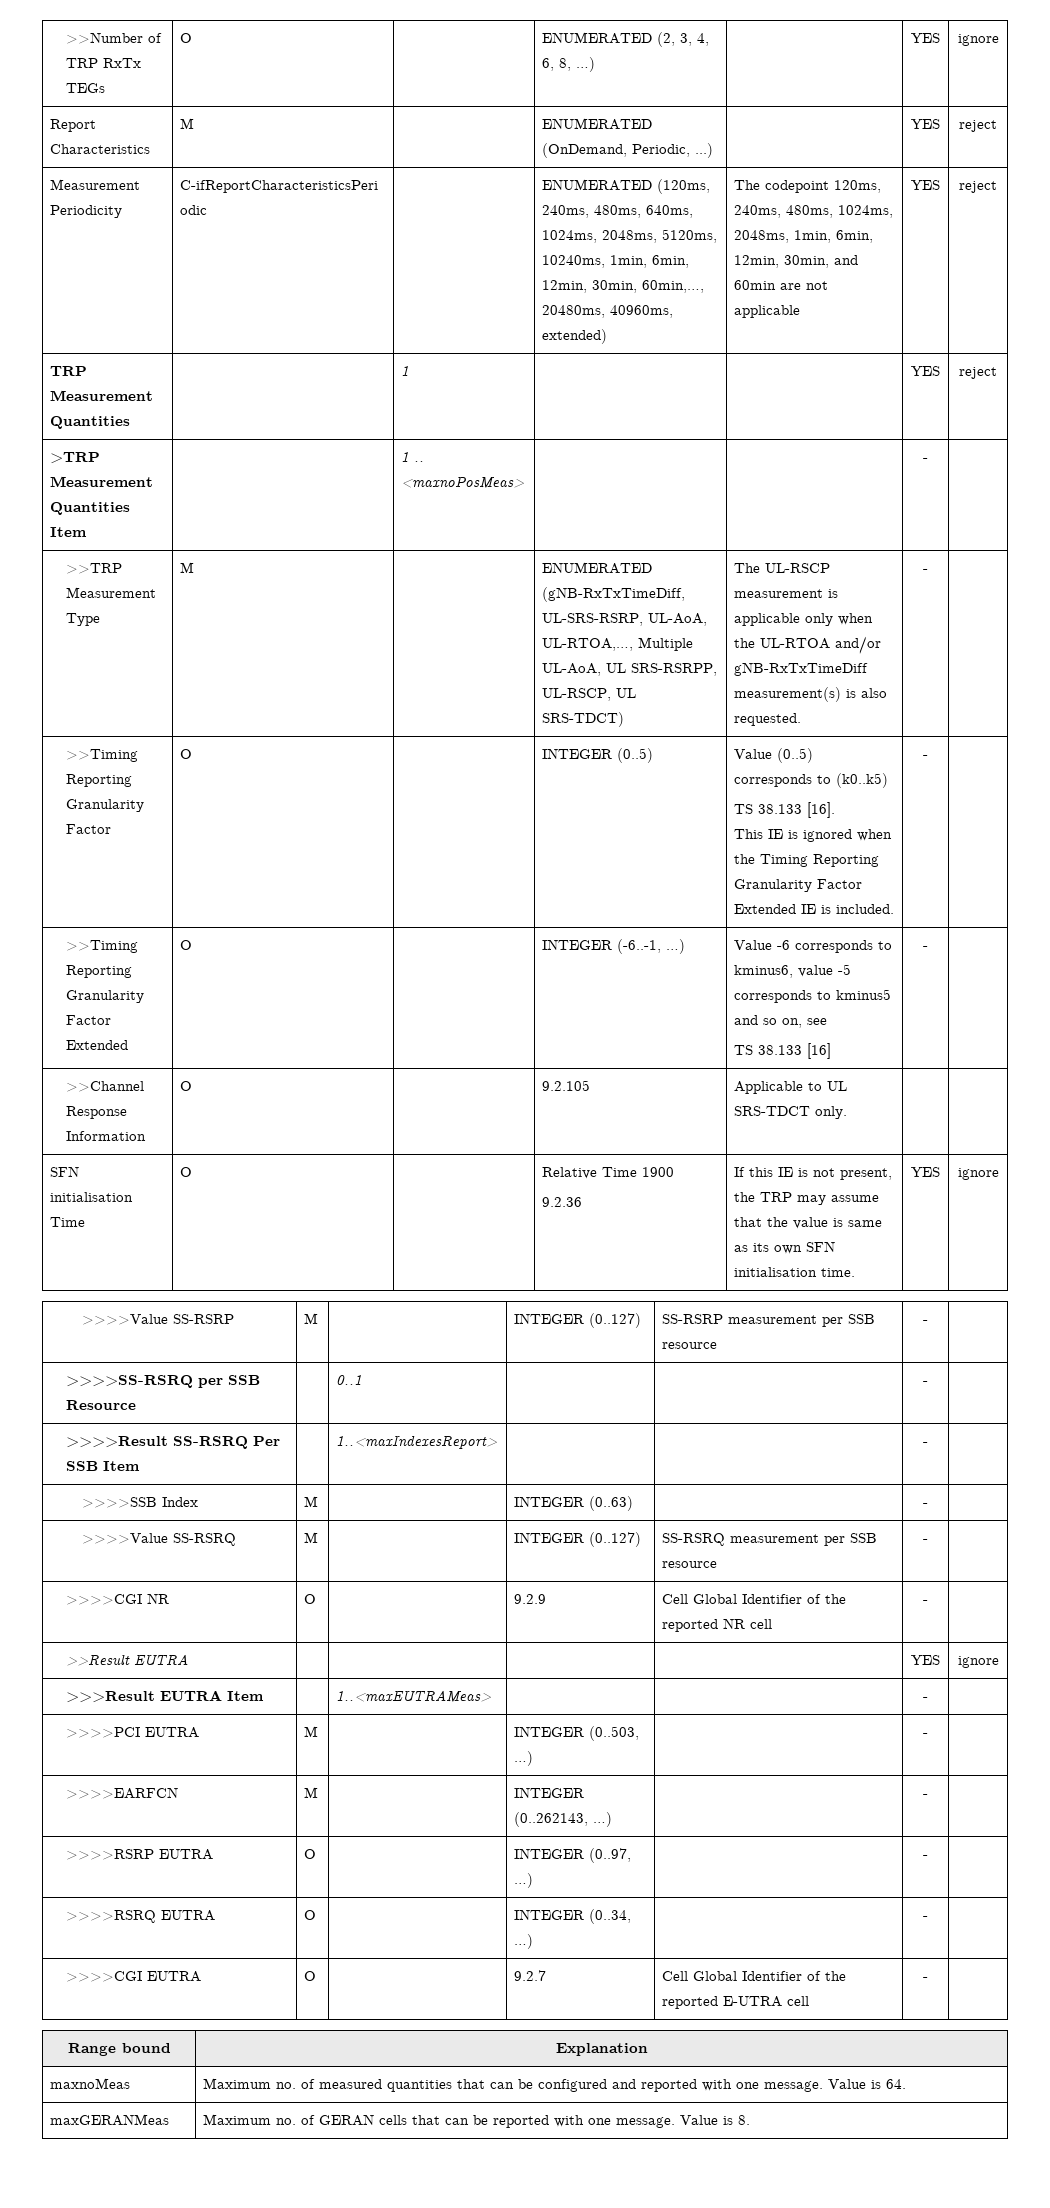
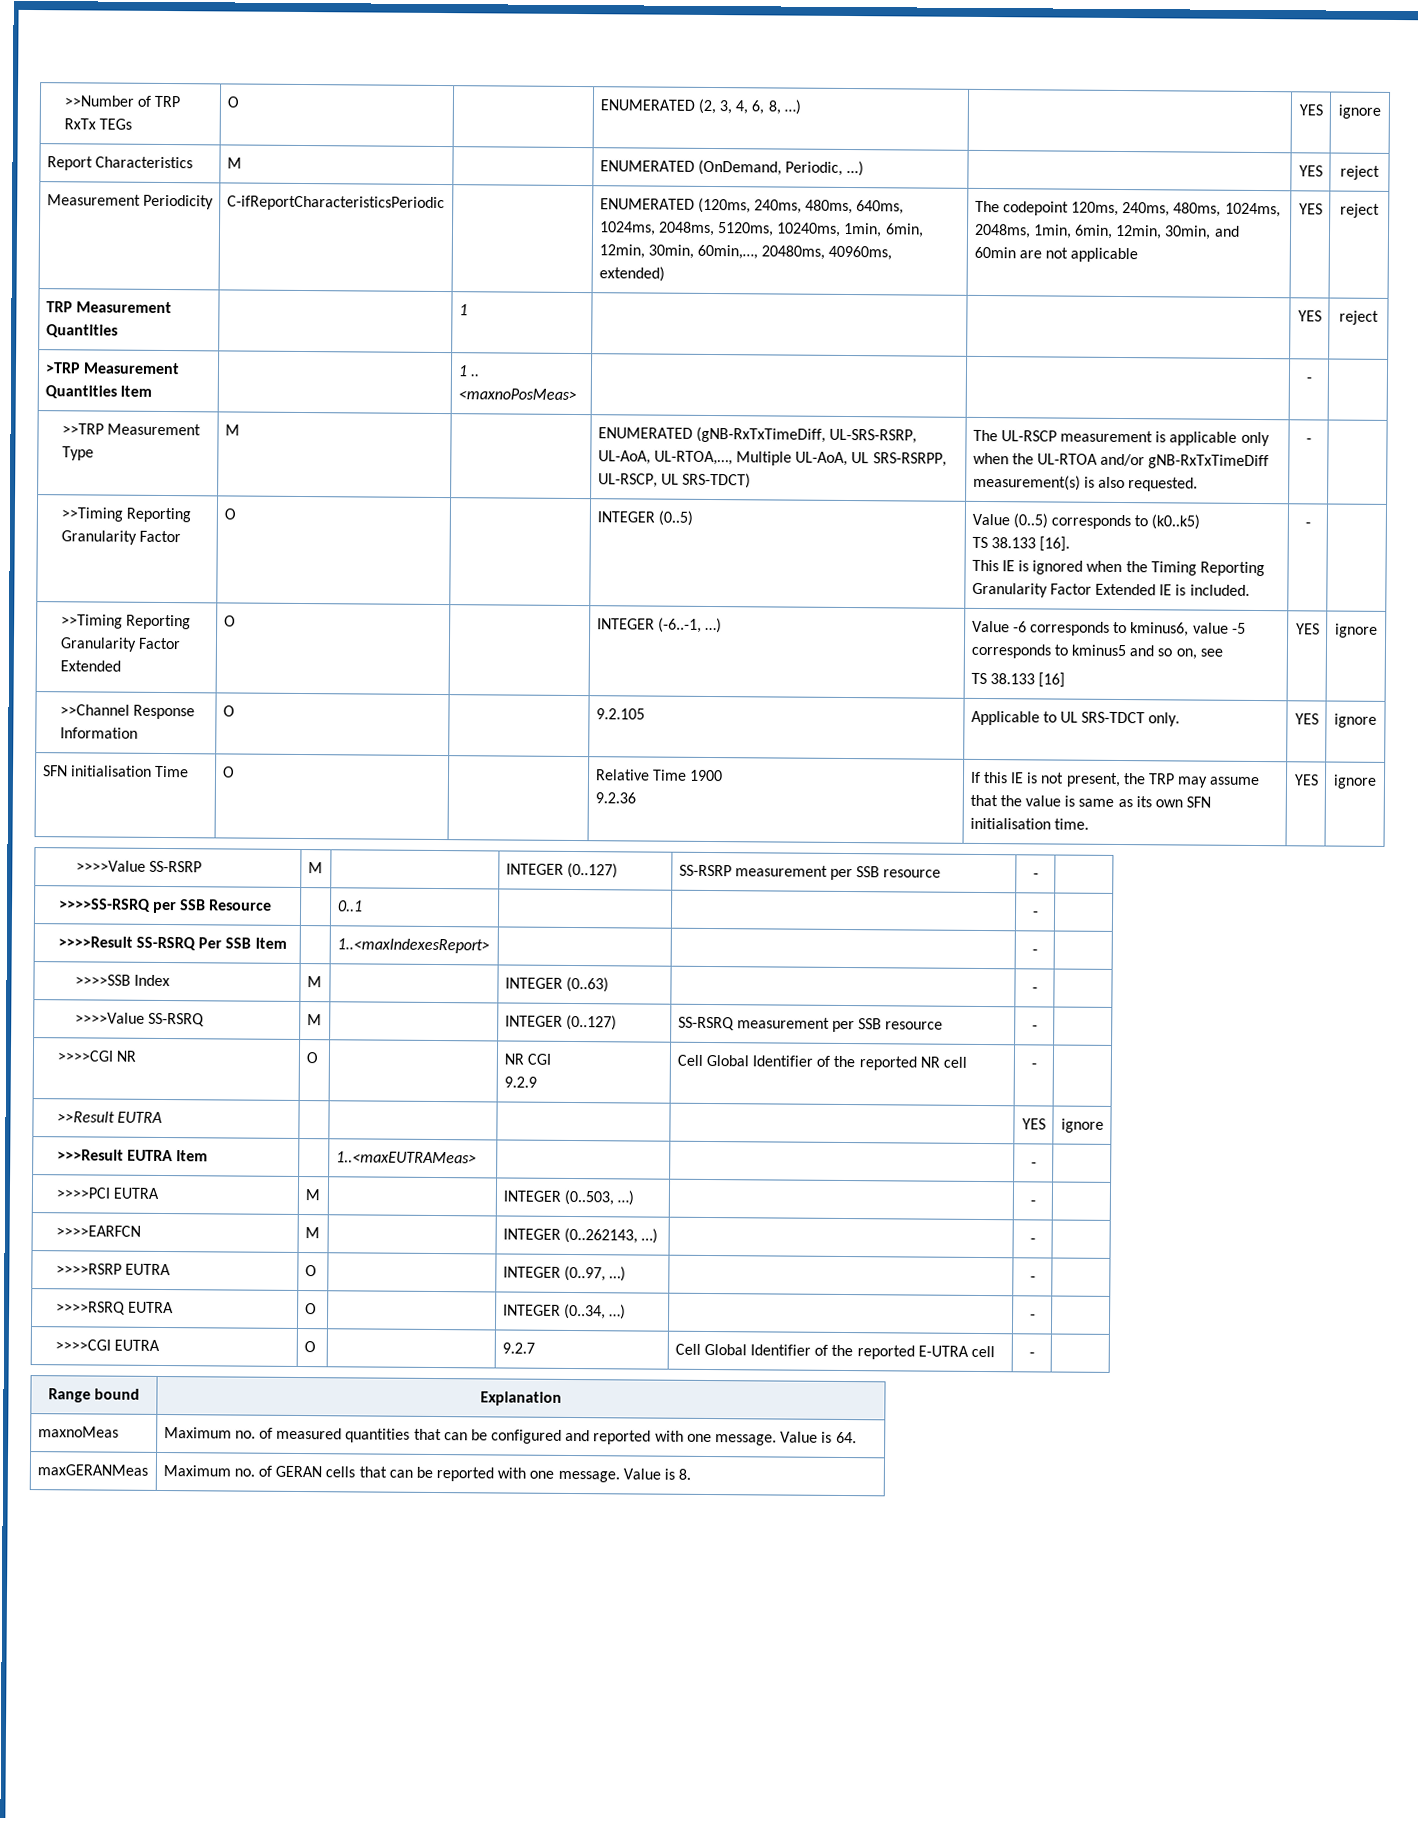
  >>Timing Reporting Granularity Factor Extended | O | | INTEGER (-6..-1, …) | Value -6 corresponds to kminus6, value -5 corresponds to kminus5 and so on, see
- TS 38.133 [16] | - |
+ TS 38.133 [16] | YES | ignore
- >>Channel Response Information | O | | 9.2.105 | Applicable to UL SRS-TDCT only. | |
+ >>Channel Response Information | O | | 9.2.105 | Applicable to UL SRS-TDCT only. | YES | ignore
- >>>>CGI NR | O | | 9.2.9 | Cell Global Identifier of the reported NR cell | - |
+ >>>>CGI NR | O | | NR CGI
+ 9.2.9 | Cell Global Identifier of the reported NR cell | - |

